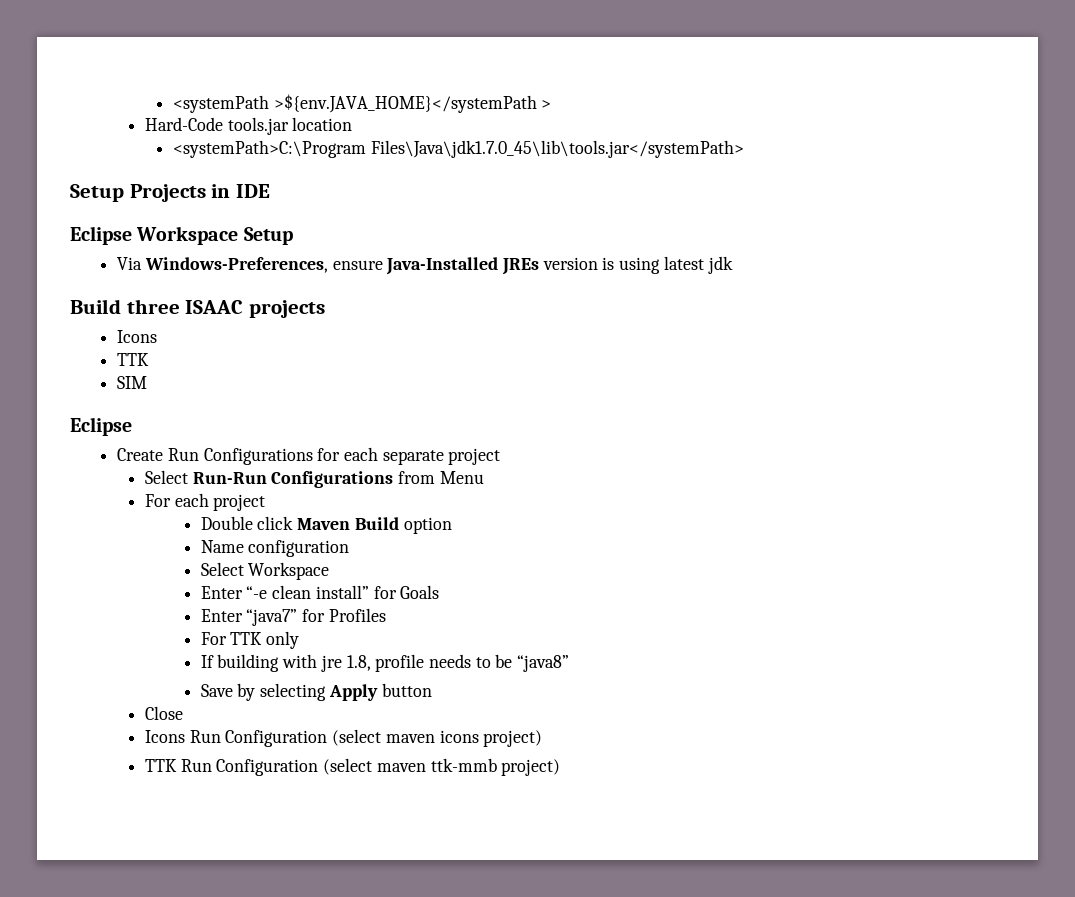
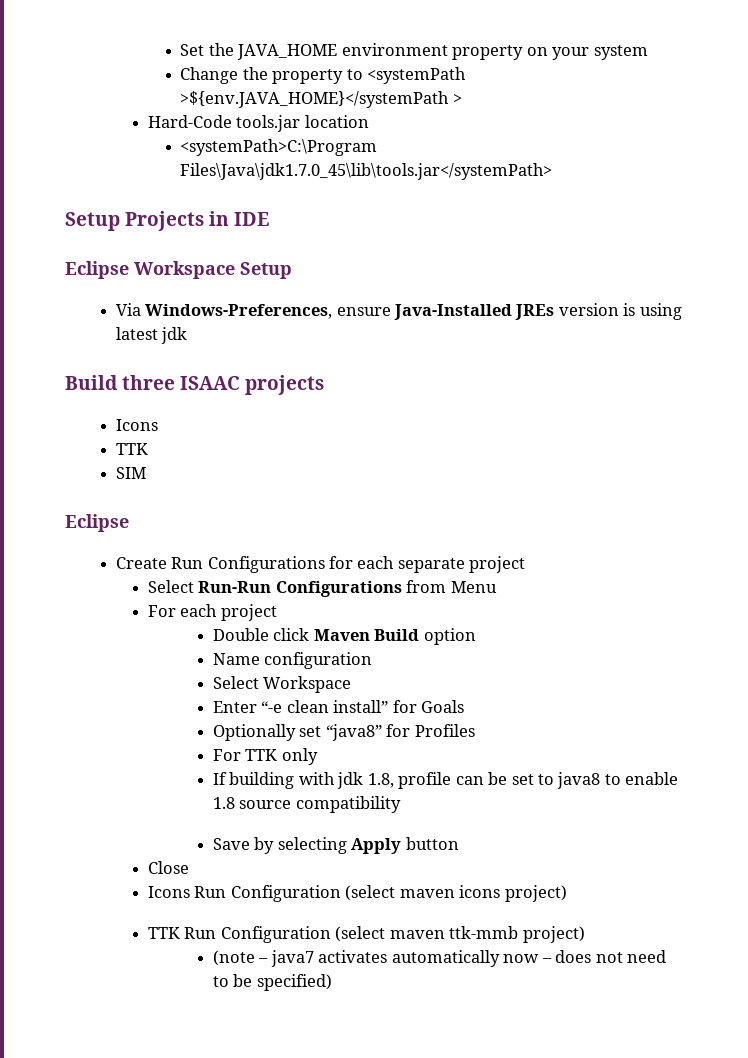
- <systemPath >${env.JAVA_HOME}</systemPath >
+ Set the JAVA_HOME environment property on your system
+ Change the property to <systemPath >${env.JAVA_HOME}</systemPath >
- Enter “java7” for Profiles
+ Optionally set “java8” for Profiles
- If building with jre 1.8, profile needs to be “java8”
+ If building with jdk 1.8, profile can be set to java8 to enable 1.8 source compatibility
+ (note – java7 activates automatically now – does not need to be specified)

